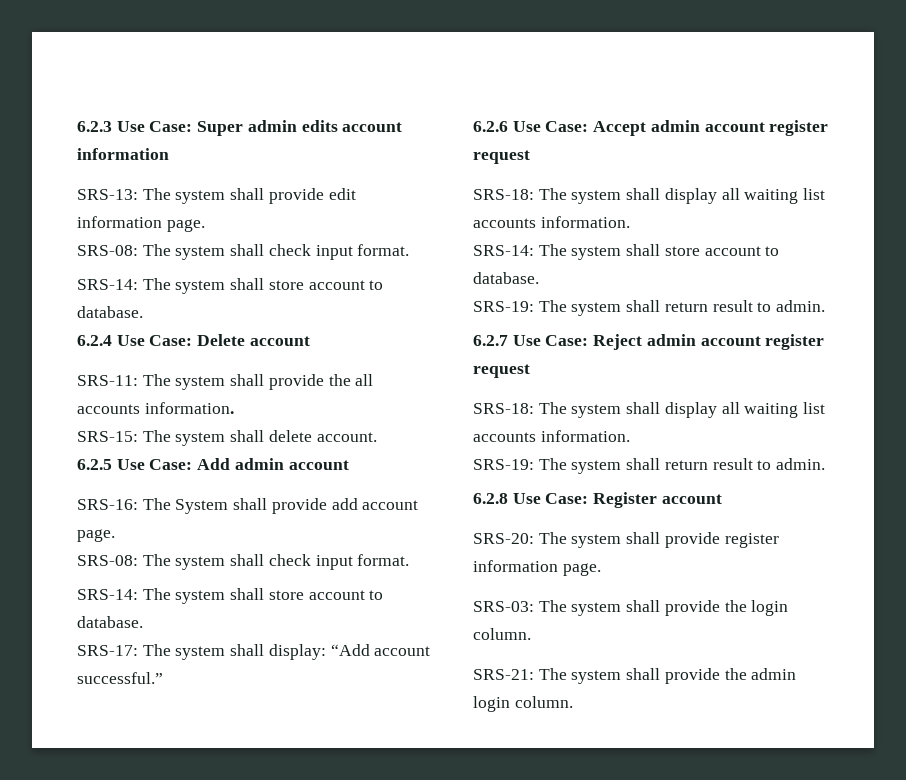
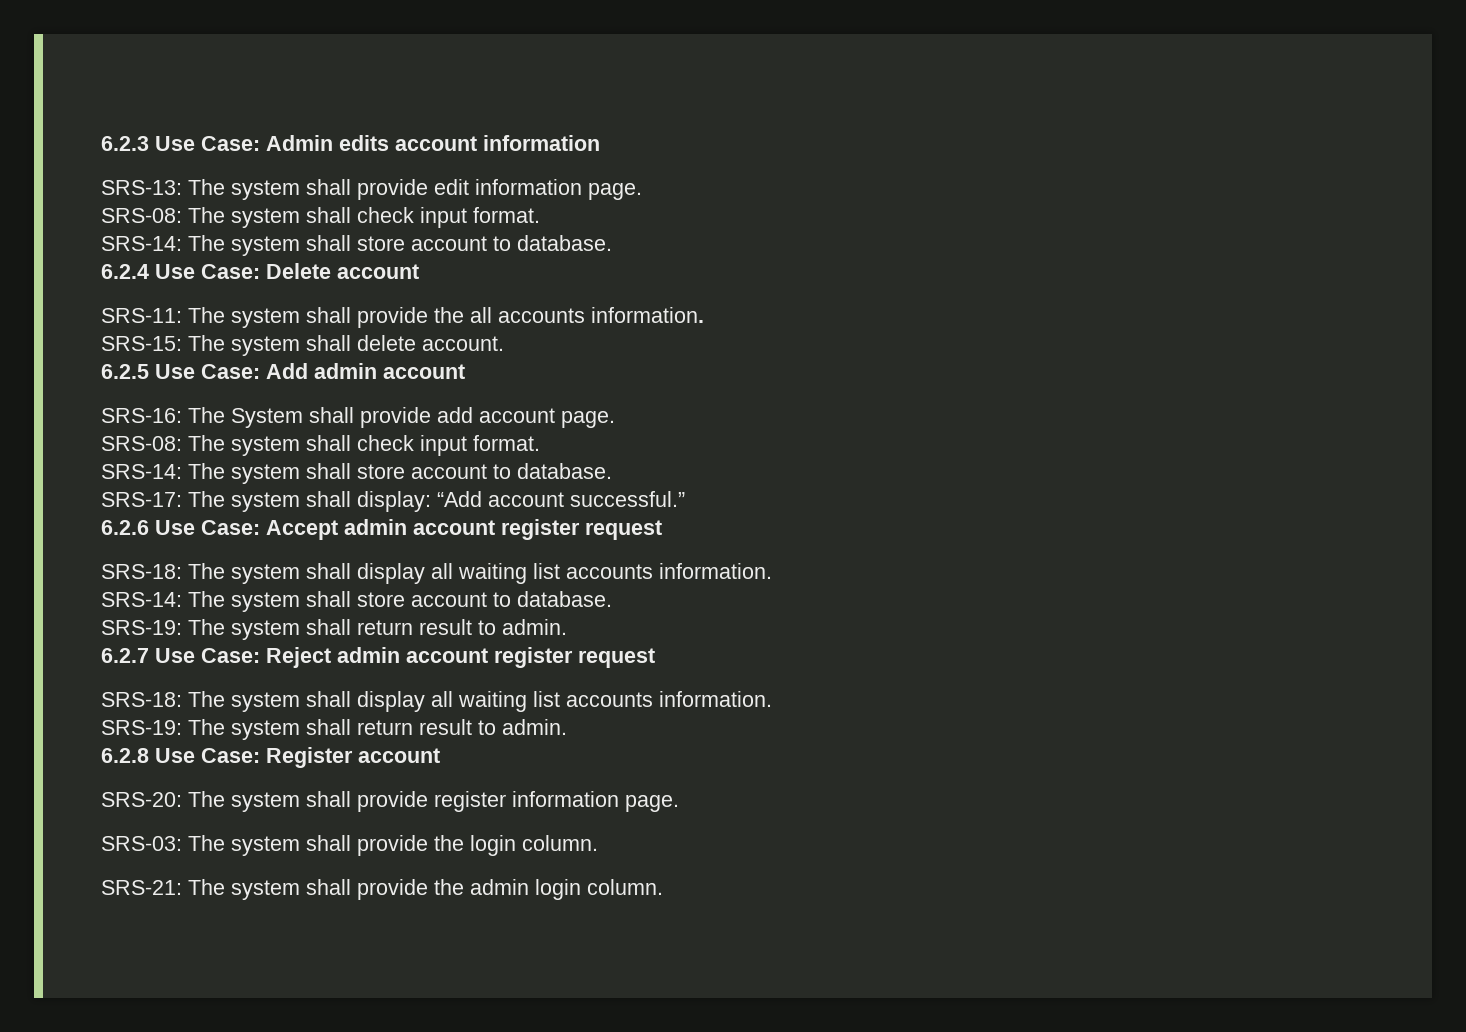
- 6.2.3 Use Case: Super admin edits account information
+ 6.2.3 Use Case: Admin edits account information

